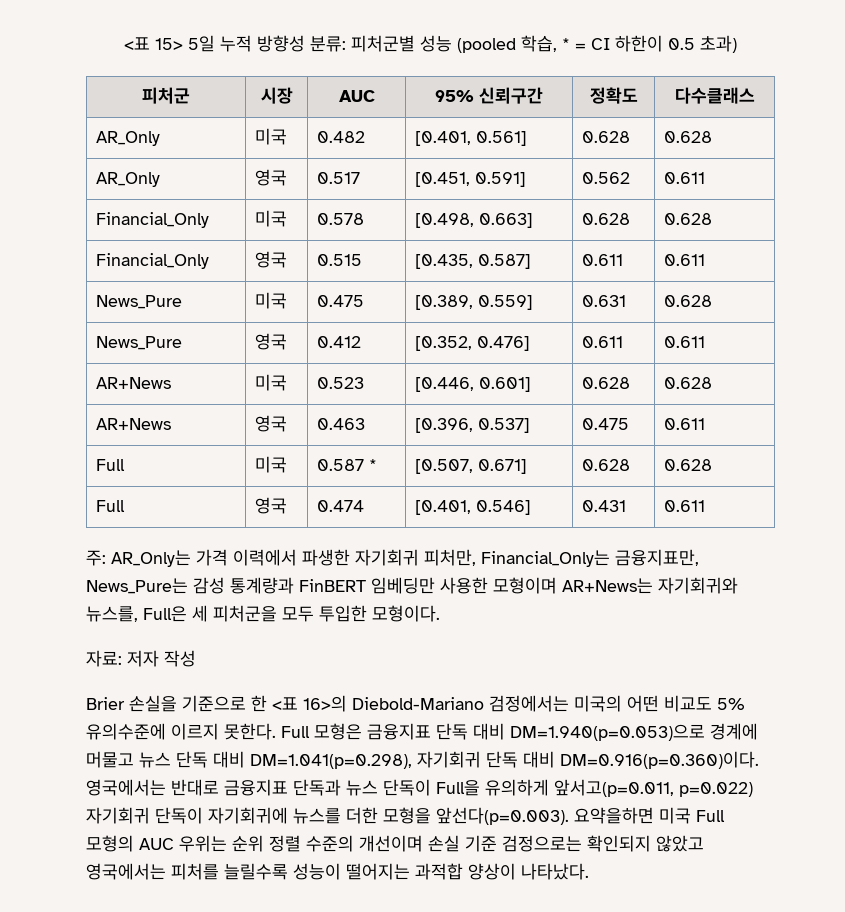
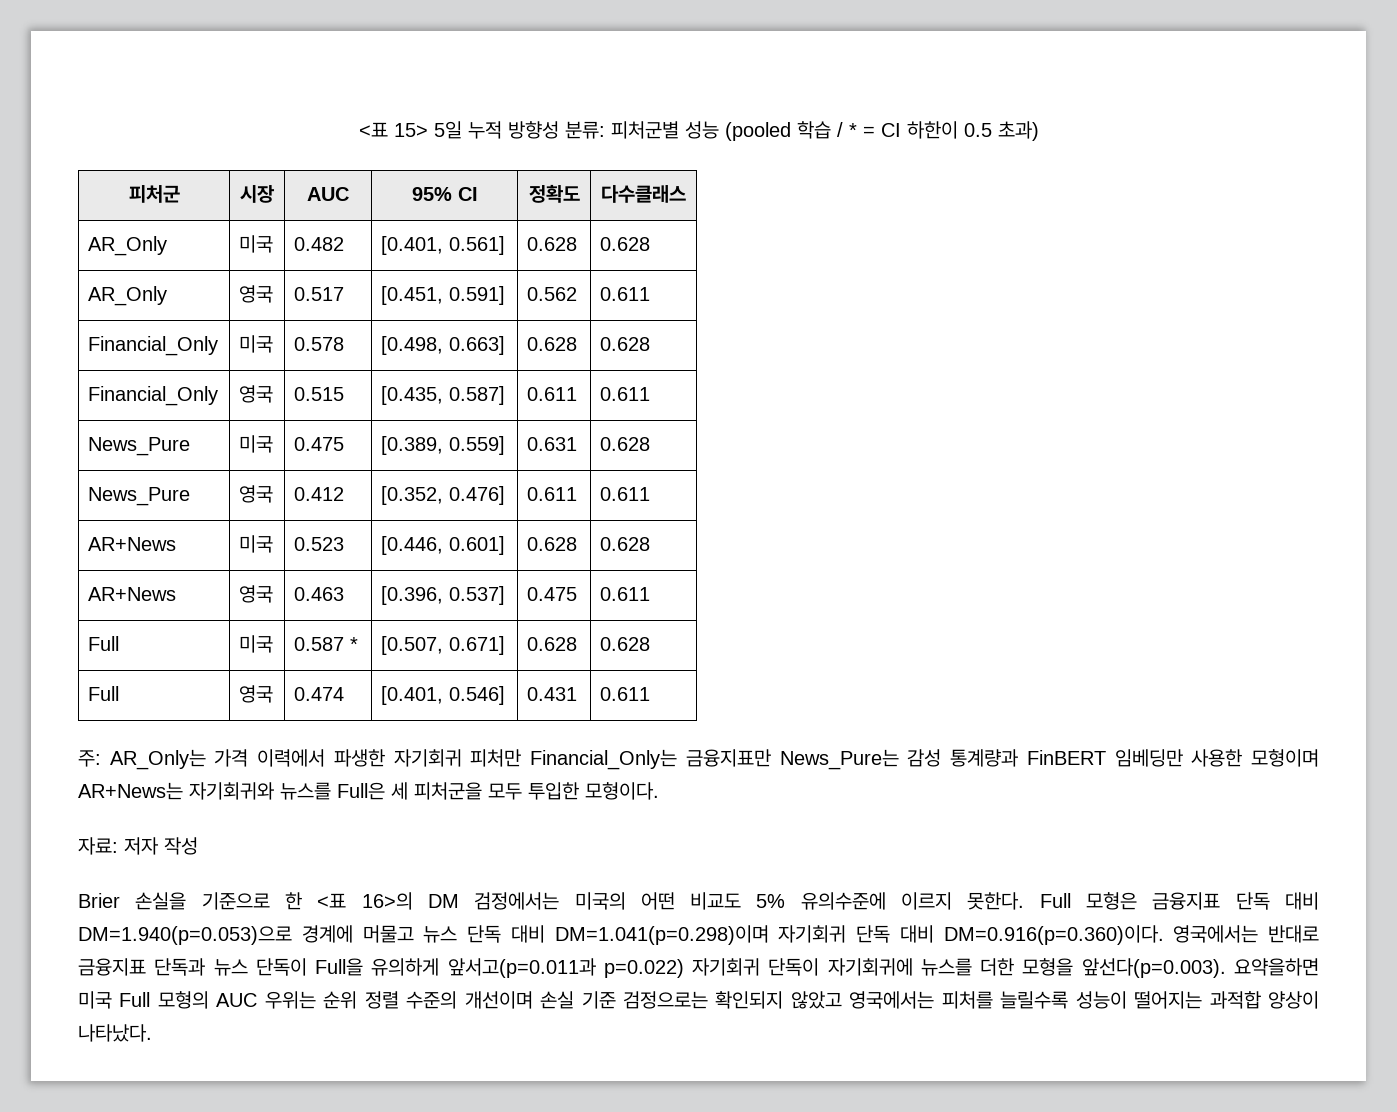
- <표 15> 5일 누적 방향성 분류: 피처군별 성능 (pooled 학습, * = CI 하한이 0.5 초과)
+ <표 15> 5일 누적 방향성 분류: 피처군별 성능 (pooled 학습 / * = CI 하한이 0.5 초과)
- 피처군 | 시장 | AUC | 95% 신뢰구간 | 정확도 | 다수클래스
+ 피처군 | 시장 | AUC | 95% CI | 정확도 | 다수클래스
- 주: AR_Only는 가격 이력에서 파생한 자기회귀 피처만, Financial_Only는 금융지표만, News_Pure는 감성 통계량과 FinBERT 임베딩만 사용한 모형이며 AR+News는 자기회귀와 뉴스를, Full은 세 피처군을 모두 투입한 모형이다.
+ 주: AR_Only는 가격 이력에서 파생한 자기회귀 피처만 Financial_Only는 금융지표만 News_Pure는 감성 통계량과 FinBERT 임베딩만 사용한 모형이며 AR+News는 자기회귀와 뉴스를 Full은 세 피처군을 모두 투입한 모형이다.
- Brier 손실을 기준으로 한 <표 16>의 Diebold-Mariano 검정에서는 미국의 어떤 비교도 5% 유의수준에 이르지 못한다.
+ Brier 손실을 기준으로 한 <표 16>의 DM 검정에서는 미국의 어떤 비교도 5% 유의수준에 이르지 못한다.
- Full 모형은 금융지표 단독 대비 DM=1.940(p=0.053)으로 경계에 머물고 뉴스 단독 대비 DM=1.041(p=0.298), 자기회귀 단독 대비 DM=0.916(p=0.360)이다. 영국에서는 반대로 금융지표 단독과 뉴스 단독이 Full을 유의하게 앞서고(p=0.011, p=0.022) 자기회귀 단독이 자기회귀에 뉴스를 더한 모형을 앞선다(p=0.003). 요약을하면 미국 Full 모형의 AUC 우위는 순위 정렬 수준의 개선이며 손실 기준 검정으로는 확인되지 않았고 영국에서는 피처를 늘릴수록 성능이 떨어지는 과적합 양상이 나타났다.
+ Full 모형은 금융지표 단독 대비 DM=1.940(p=0.053)으로 경계에 머물고 뉴스 단독 대비 DM=1.041(p=0.298)이며 자기회귀 단독 대비 DM=0.916(p=0.360)이다. 영국에서는 반대로 금융지표 단독과 뉴스 단독이 Full을 유의하게 앞서고(p=0.011과 p=0.022) 자기회귀 단독이 자기회귀에 뉴스를 더한 모형을 앞선다(p=0.003). 요약을하면 미국 Full 모형의 AUC 우위는 순위 정렬 수준의 개선이며 손실 기준 검정으로는 확인되지 않았고 영국에서는 피처를 늘릴수록 성능이 떨어지는 과적합 양상이 나타났다.

